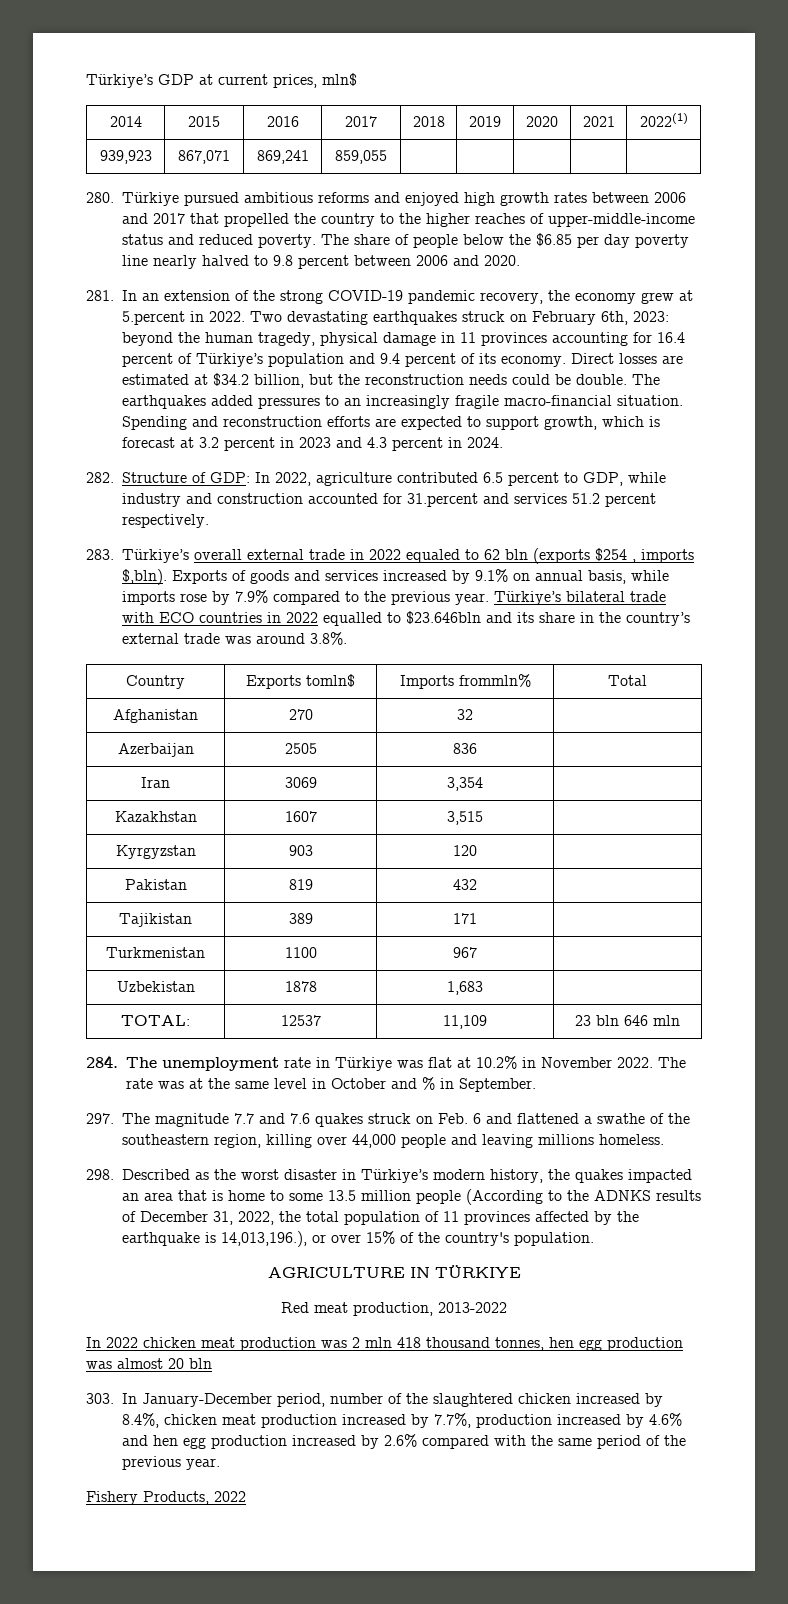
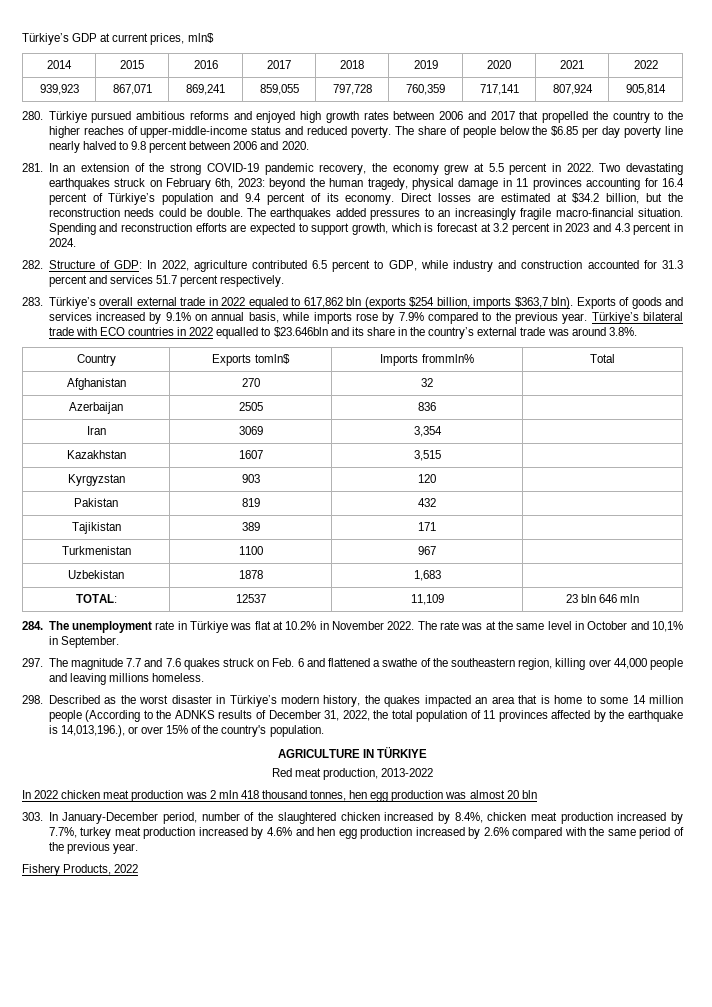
- 2014 | 2015 | 2016 | 2017 | 2018 | 2019 | 2020 | 2021 | 2022(1)
+ 2014 | 2015 | 2016 | 2017 | 2018 | 2019 | 2020 | 2021 | 2022
- 939,923 | 867,071 | 869,241 | 859,055 | | | | |
+ 939,923 | 867,071 | 869,241 | 859,055 | 797,728 | 760,359 | 717,141 | 807,924 | 905,814
- 281. In an extension of the strong COVID-19 pandemic recovery, the economy grew at 5.percent in 2022.
+ 281. In an extension of the strong COVID-19 pandemic recovery, the economy grew at 5.5 percent in 2022.
- 282. Structure of GDP: In 2022, agriculture contributed 6.5 percent to GDP, while industry and construction accounted for 31.percent and services 51.2 percent respectively.
+ 282. Structure of GDP: In 2022, agriculture contributed 6.5 percent to GDP, while industry and construction accounted for 31.3 percent and services 51.7 percent respectively.
- 283. Türkiye’s overall external trade in 2022 equaled to 62 bln (exports $254 , imports $,bln).
+ 283. Türkiye’s overall external trade in 2022 equaled to 617,862 bln (exports $254 billion, imports $363,7 bln).
- The rate was at the same level in October and % in September.
+ The rate was at the same level in October and 10,1% in September.
- 298. Described as the worst disaster in Türkiye’s modern history, the quakes impacted an area that is home to some 13.5 million people (According to the ADNKS results of December 31, 2022, the total population of 11 provinces affected by the earthquake is 14,013,196.), or over 15% of the country's population.
+ 298. Described as the worst disaster in Türkiye’s modern history, the quakes impacted an area that is home to some 14 million people (According to the ADNKS results of December 31, 2022, the total population of 11 provinces affected by the earthquake is 14,013,196.), or over 15% of the country's population.
- 303. In January-December period, number of the slaughtered chicken increased by 8.4%, chicken meat production increased by 7.7%, production increased by 4.6% and hen egg production increased by 2.6% compared with the same period of the previous year.
+ 303. In January-December period, number of the slaughtered chicken increased by 8.4%, chicken meat production increased by 7.7%, turkey meat production increased by 4.6% and hen egg production increased by 2.6% compared with the same period of the previous year.

